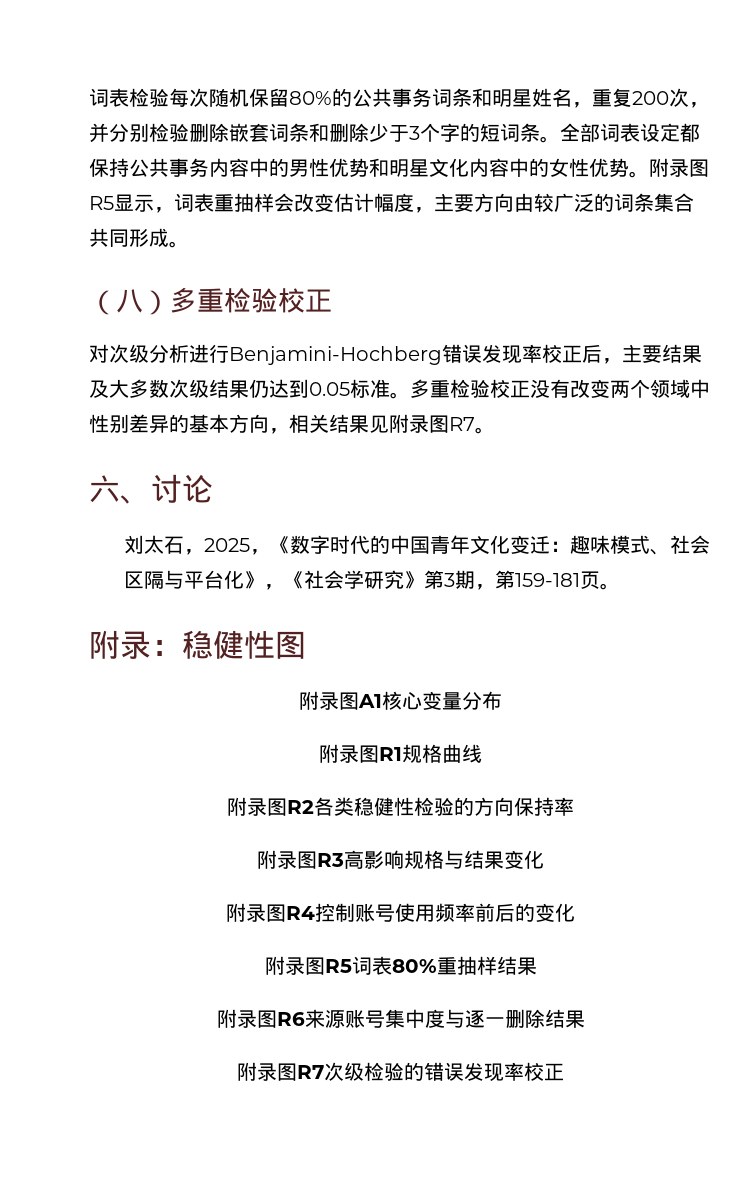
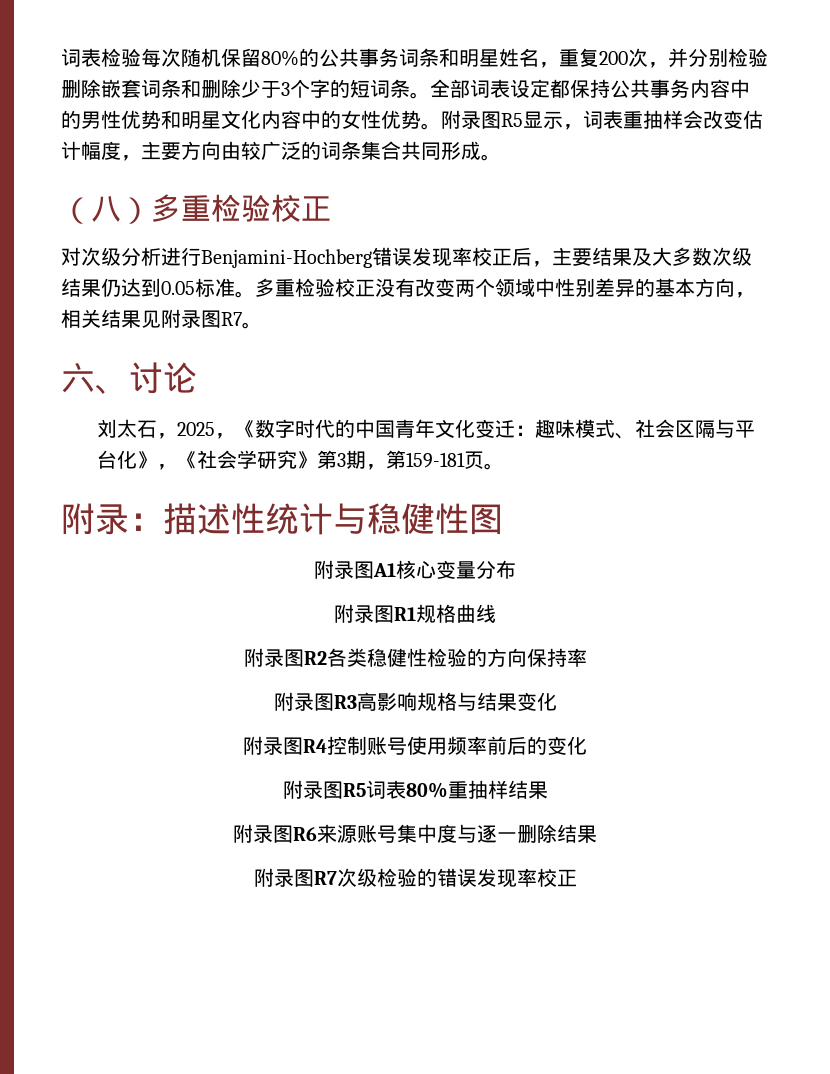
- 附录：稳健性图
+ 附录：描述性统计与稳健性图

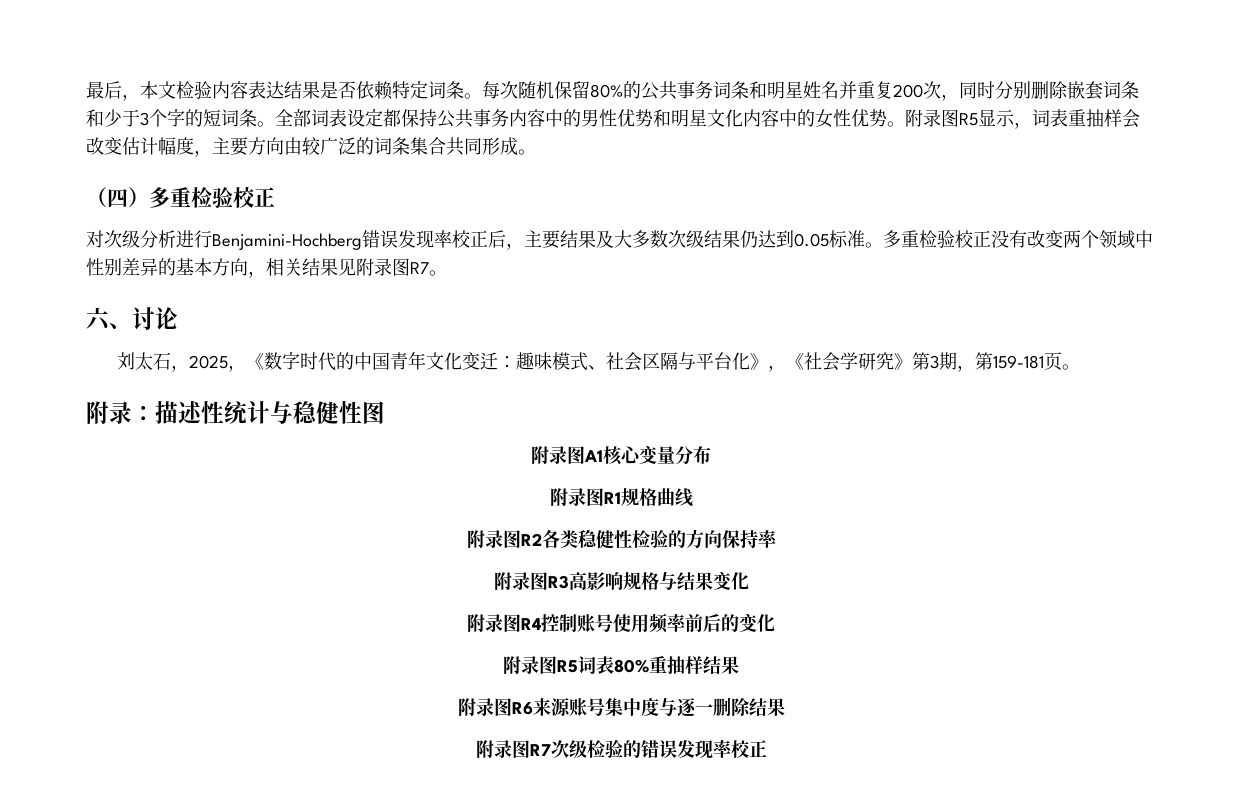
- 词表检验每次随机保留80%的公共事务词条和明星姓名，重复200次，并分别检验删除嵌套词条和删除少于3个字的短词条。
+ 最后，本文检验内容表达结果是否依赖特定词条。每次随机保留80%的公共事务词条和明星姓名并重复200次，同时分别删除嵌套词条和少于3个字的短词条。
- （八）多重检验校正
+ （四）多重检验校正

